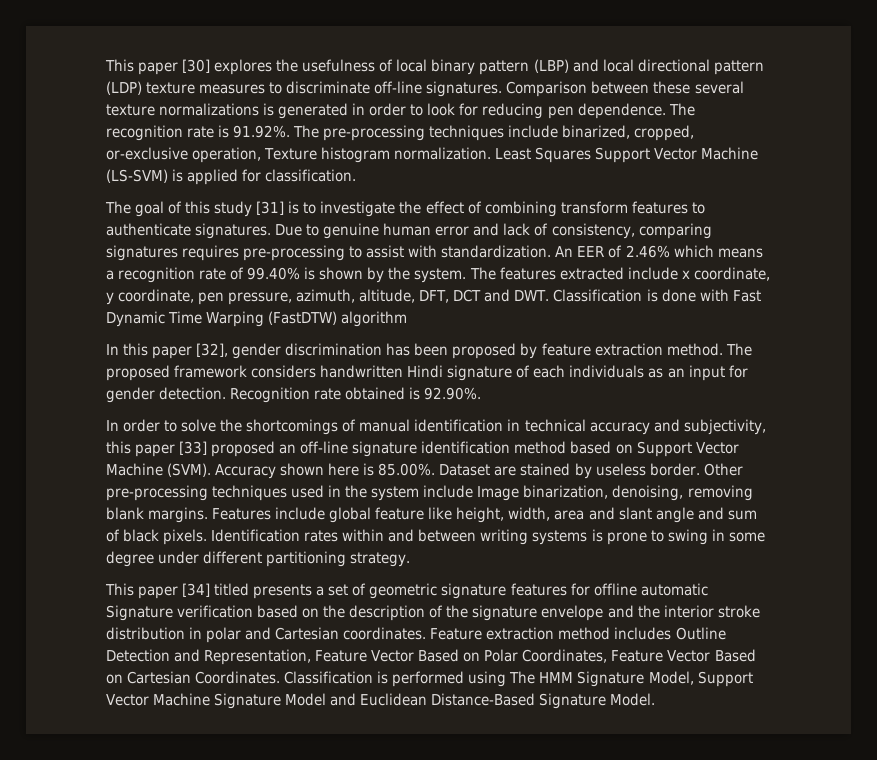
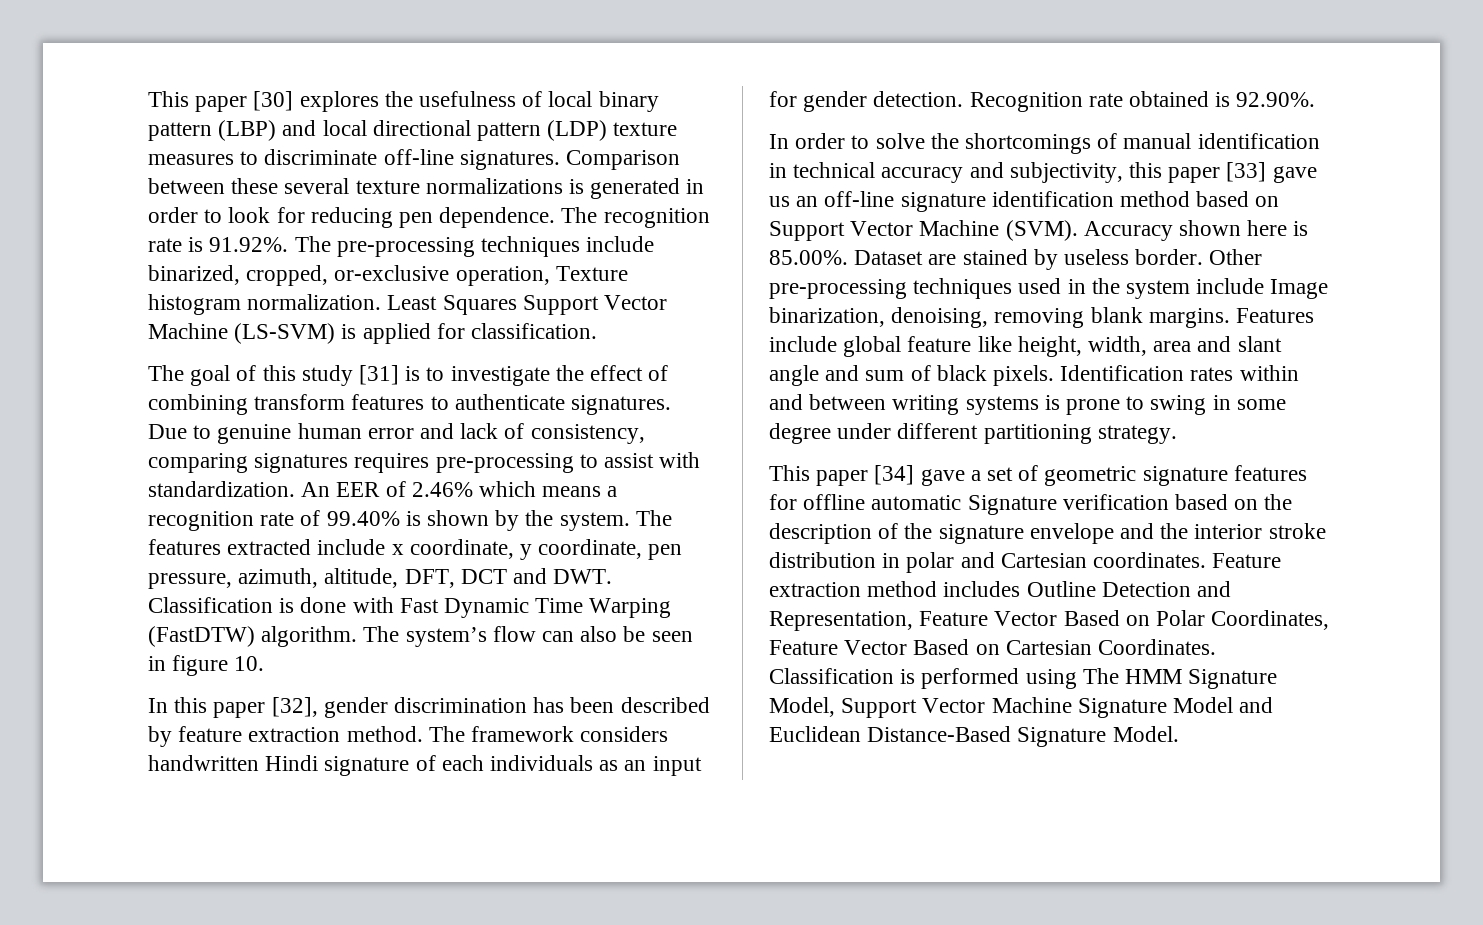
- The features extracted include x coordinate, y coordinate, pen pressure, azimuth, altitude, DFT, DCT and DWT. Classification is done with Fast Dynamic Time Warping (FastDTW) algorithm
+ The features extracted include x coordinate, y coordinate, pen pressure, azimuth, altitude, DFT, DCT and DWT. Classification is done with Fast Dynamic Time Warping (FastDTW) algorithm. The system’s flow can also be seen in figure 10.
- In this paper [32], gender discrimination has been proposed by feature extraction method.
+ In this paper [32], gender discrimination has been described by feature extraction method.
- The proposed framework considers handwritten Hindi signature of each individuals as an input for gender detection.
+ The framework considers handwritten Hindi signature of each individuals as an input for gender detection.
- In order to solve the shortcomings of manual identification in technical accuracy and subjectivity, this paper [33] proposed an off-line signature identification method based on Support Vector Machine (SVM).
+ In order to solve the shortcomings of manual identification in technical accuracy and subjectivity, this paper [33] gave us an off-line signature identification method based on Support Vector Machine (SVM).
- This paper [34] titled presents a set of geometric signature features for offline automatic Signature verification based on the description of the signature envelope and the interior stroke distribution in polar and Cartesian coordinates.
+ This paper [34] gave a set of geometric signature features for offline automatic Signature verification based on the description of the signature envelope and the interior stroke distribution in polar and Cartesian coordinates.

